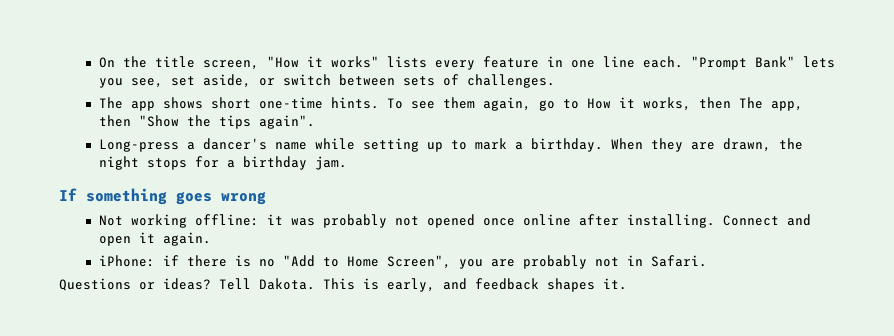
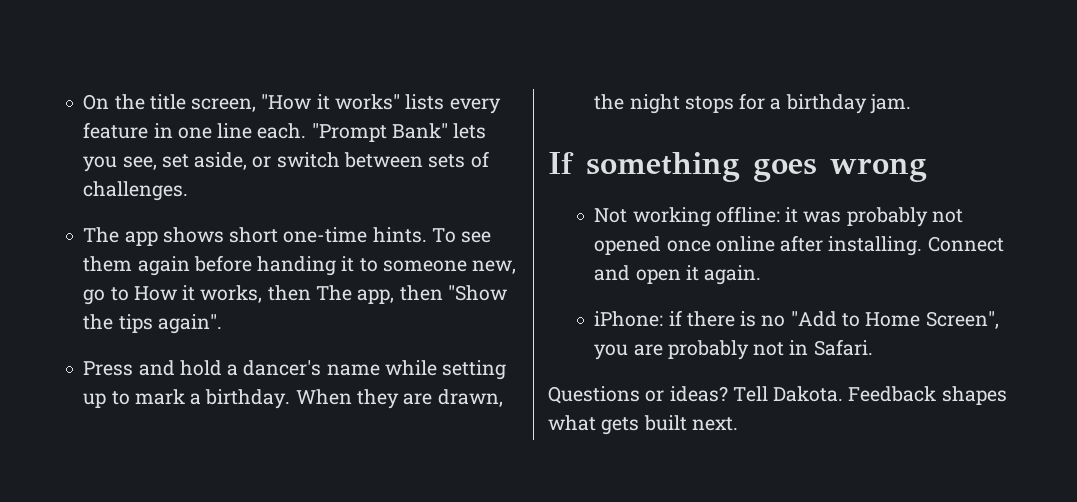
- To see them again, go to How it works, then The app, then "Show the tips again".
+ To see them again before handing it to someone new, go to How it works, then The app, then "Show the tips again".
- Long-press a dancer's name while setting up to mark a birthday.
+ Press and hold a dancer's name while setting up to mark a birthday.
- This is early, and feedback shapes it.
+ Feedback shapes what gets built next.

